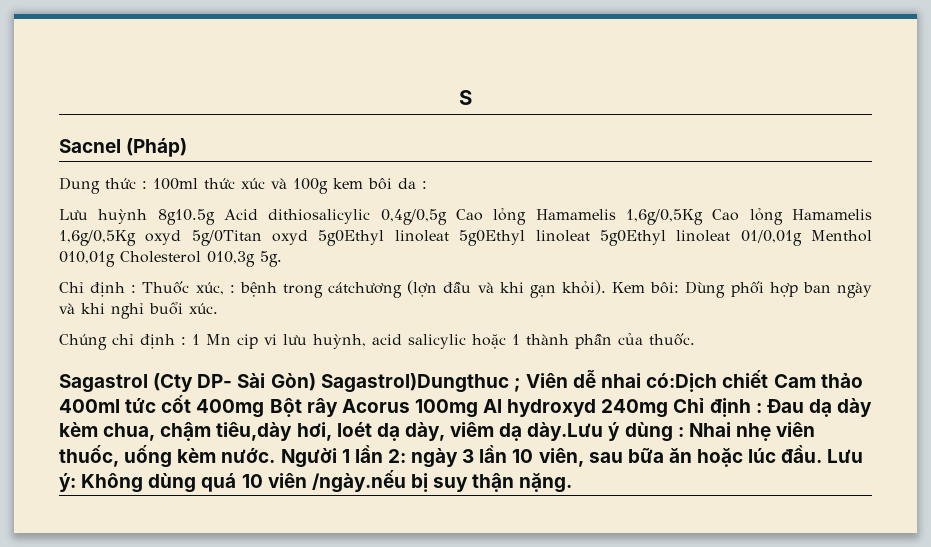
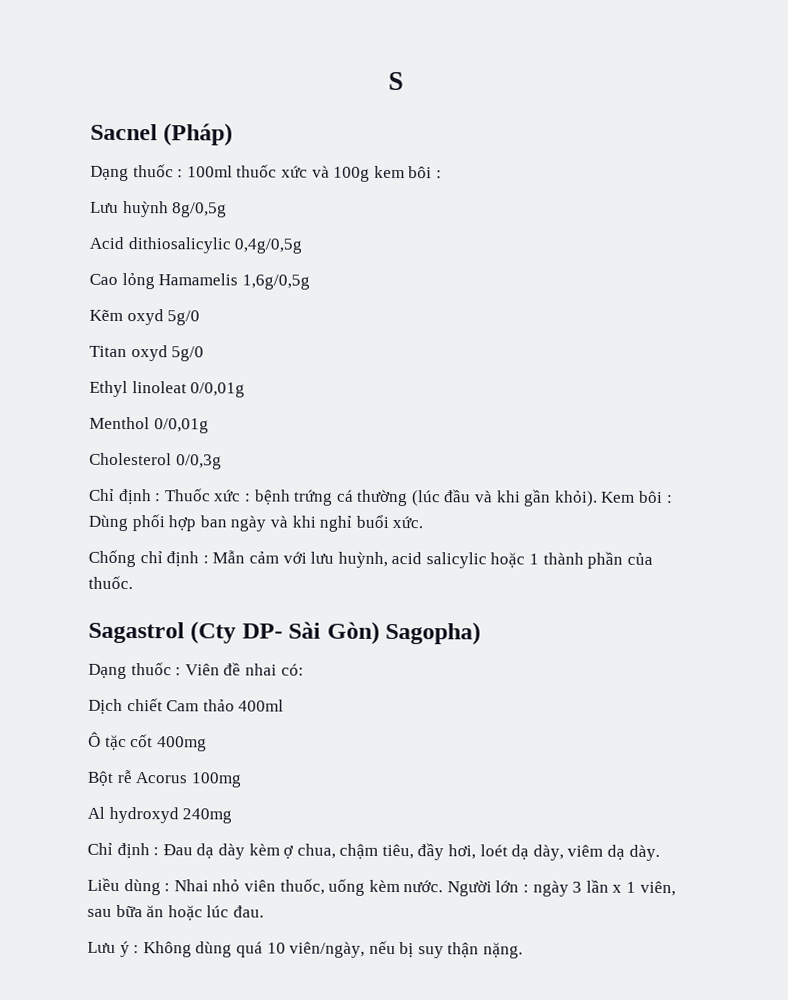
- Dung thức : 100ml thức xúc và 100g kem bôi da :
+ Dạng thuốc : 100ml thuốc xức và 100g kem bôi :
- Lưu huỳnh 8g10.5g Acid dithiosalicylic 0,4g/0,5g Cao lỏng Hamamelis 1,6g/0,5Kg Cao lỏng Hamamelis 1,6g/0,5Kg oxyd 5g/0Titan oxyd 5g0Ethyl linoleat 5g0Ethyl linoleat 5g0Ethyl linoleat 01/0,01g Menthol 010,01g Cholesterol 010,3g 5g.
+ Lưu huỳnh 8g/0,5g
+ Acid dithiosalicylic 0,4g/0,5g
+ Cao lỏng Hamamelis 1,6g/0,5g
+ Kẽm oxyd 5g/0
+ Titan oxyd 5g/0
+ Ethyl linoleat 0/0,01g
+ Menthol 0/0,01g
+ Cholesterol 0/0,3g
- Chỉ định : Thuốc xúc, : bệnh trong cátchương (lợn đầu và khi gạn khỏi).
+ Chỉ định : Thuốc xức : bệnh trứng cá thường (lúc đầu và khi gần khỏi).
- Kem bôi: Dùng phối hợp ban ngày và khi nghỉ buổi xúc.
- Chúng chỉ định : 1 Mn cip vi lưu huỳnh, acid salicylic hoặc 1 thành phần của thuốc.
+ Kem bôi : Dùng phối hợp ban ngày và khi nghỉ buổi xức.
+ Chống chỉ định : Mẫn cảm với lưu huỳnh, acid salicylic hoặc 1 thành phần của thuốc.
- Sagastrol (Cty DP- Sài Gòn) Sagastrol)Dungthuc ; Viên dễ nhai có:Dịch chiết Cam thảo 400ml tức cốt 400mg Bột rây Acorus 100mg Al hydroxyd 240mg Chỉ định : Đau dạ dày kèm chua, chậm tiêu,dày hơi, loét dạ dày, viêm dạ dày.Lưu ý dùng : Nhai nhẹ viên thuốc, uống kèm nước.
+ Sagastrol (Cty DP- Sài Gòn) Sagopha)
+ Dạng thuốc : Viên đề nhai có:
+ Dịch chiết Cam thảo 400ml
+ Ô tặc cốt 400mg
+ Bột rễ Acorus 100mg
+ Al hydroxyd 240mg
+ Chỉ định : Đau dạ dày kèm ợ chua, chậm tiêu, đầy hơi, loét dạ dày, viêm dạ dày.
+ Liều dùng : Nhai nhỏ viên thuốc, uống kèm nước.
- Người 1 lần 2: ngày 3 lần 10 viên, sau bữa ăn hoặc lúc đầu. Lưu ý: Không dùng quá 10 viên /ngày.nếu bị suy thận nặng.
+ Người lớn : ngày 3 lần x 1 viên, sau bữa ăn hoặc lúc đau.
+ Lưu ý : Không dùng quá 10 viên/ngày, nếu bị suy thận nặng.

